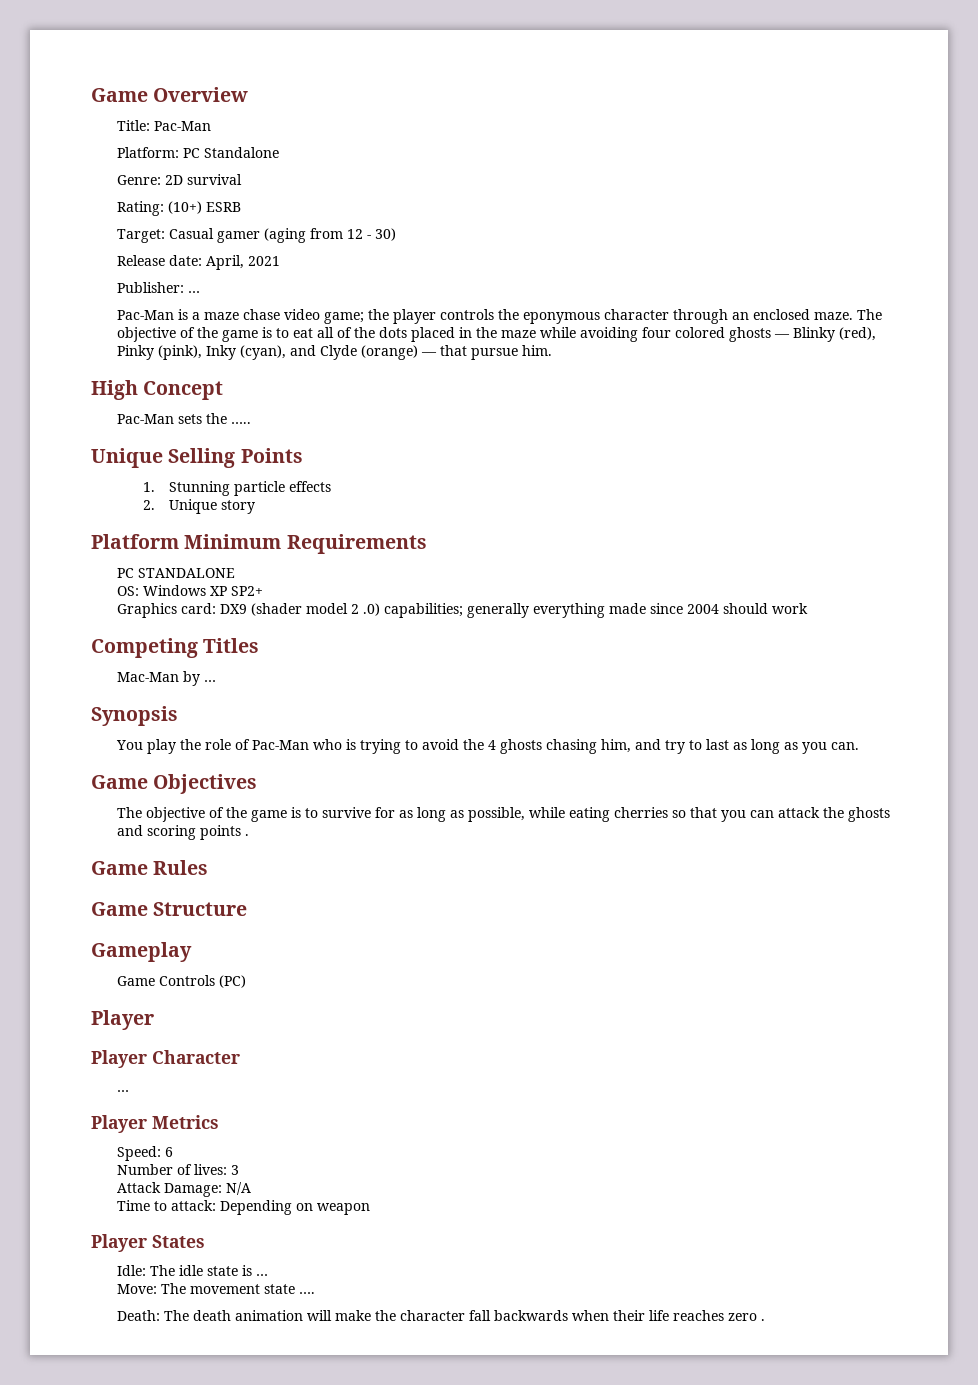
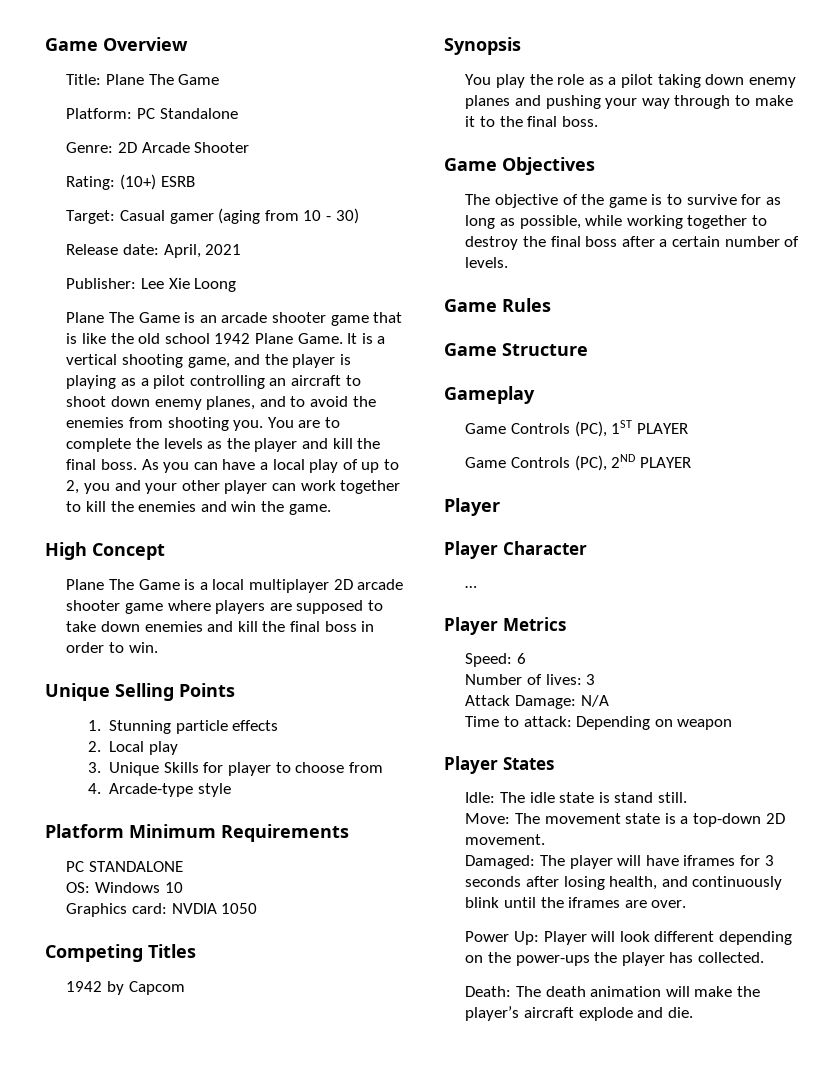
- Title: Pac-Man
+ Title: Plane The Game
- Genre: 2D survival
+ Genre: 2D Arcade Shooter
- Target: Casual gamer (aging from 12 - 30)
+ Target: Casual gamer (aging from 10 - 30)
- Publisher: …
- Pac-Man is a maze chase video game; the player controls the eponymous character through an enclosed maze. The objective of the game is to eat all of the dots placed in the maze while avoiding four colored ghosts — Blinky (red), Pinky (pink), Inky (cyan), and Clyde (orange) — that pursue him.
+ Publisher: Lee Xie Loong
+ Plane The Game is an arcade shooter game that is like the old school 1942 Plane Game. It is a vertical shooting game, and the player is playing as a pilot controlling an aircraft to shoot down enemy planes, and to avoid the enemies from shooting you. You are to complete the levels as the player and kill the final boss. As you can have a local play of up to 2, you and your other player can work together to kill the enemies and win the game.
  High Concept
- Pac-Man sets the …..
+ Plane The Game is a local multiplayer 2D arcade shooter game where players are supposed to take down enemies and kill the final boss in order to win.
- 2. Unique story
+ 2. Local play
+ 3. Unique Skills for player to choose from
+ 4. Arcade-type style
- OS: Windows XP SP2+
+ OS: Windows 10
- Graphics card: DX9 (shader model 2 .0) capabilities; generally everything made since 2004 should work
+ Graphics card: NVDIA 1050
- Mac-Man by …
+ 1942 by Capcom
- You play the role of Pac-Man who is trying to avoid the 4 ghosts chasing him, and try to last as long as you can.
+ You play the role as a pilot taking down enemy planes and pushing your way through to make it to the final boss.
- The objective of the game is to survive for as long as possible, while eating cherries so that you can attack the ghosts and scoring points .
+ The objective of the game is to survive for as long as possible, while working together to destroy the final boss after a certain number of levels.
- Game Controls (PC)
+ Game Controls (PC), 1ST PLAYER
+ Game Controls (PC), 2ND PLAYER
- Idle: The idle state is …
+ Idle: The idle state is stand still.
- Move: The movement state ….
+ Move: The movement state is a top-down 2D movement.
+ Damaged: The player will have iframes for 3 seconds after losing health, and continuously blink until the iframes are over.
+ Power Up: Player will look different depending on the power-ups the player has collected.
- Death: The death animation will make the character fall backwards when their life reaches zero .
+ Death: The death animation will make the player’s aircraft explode and die.

